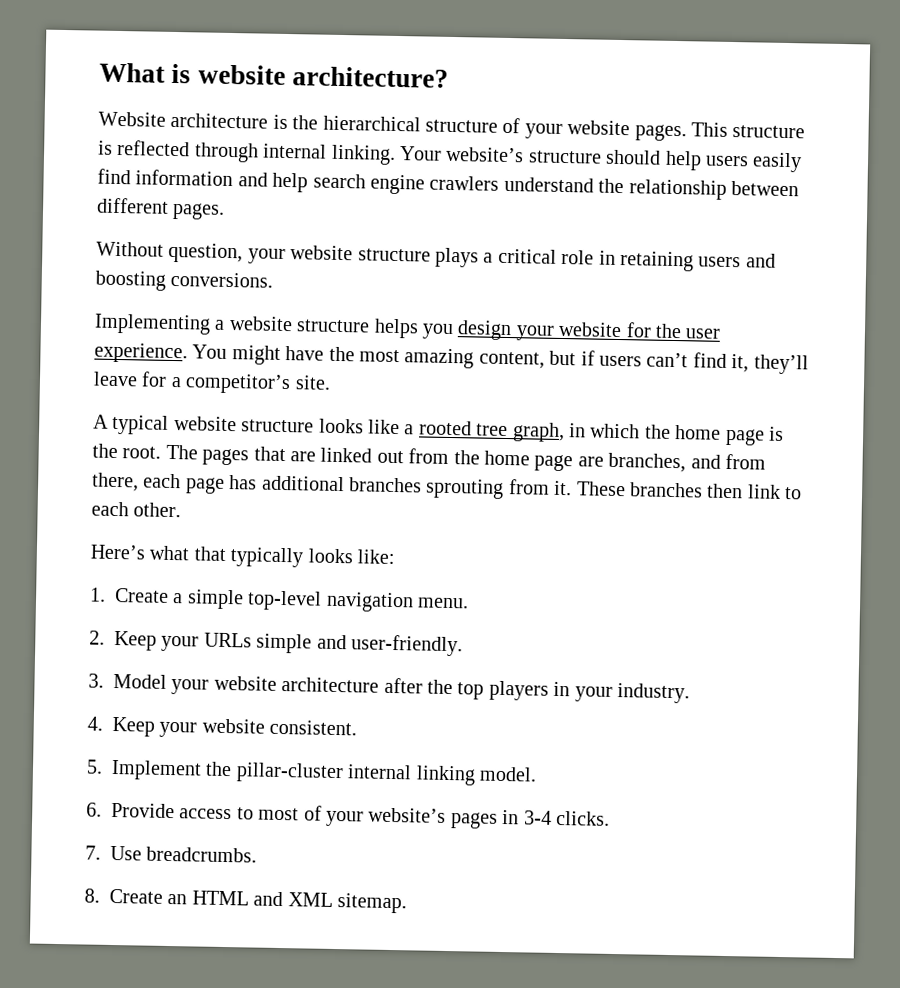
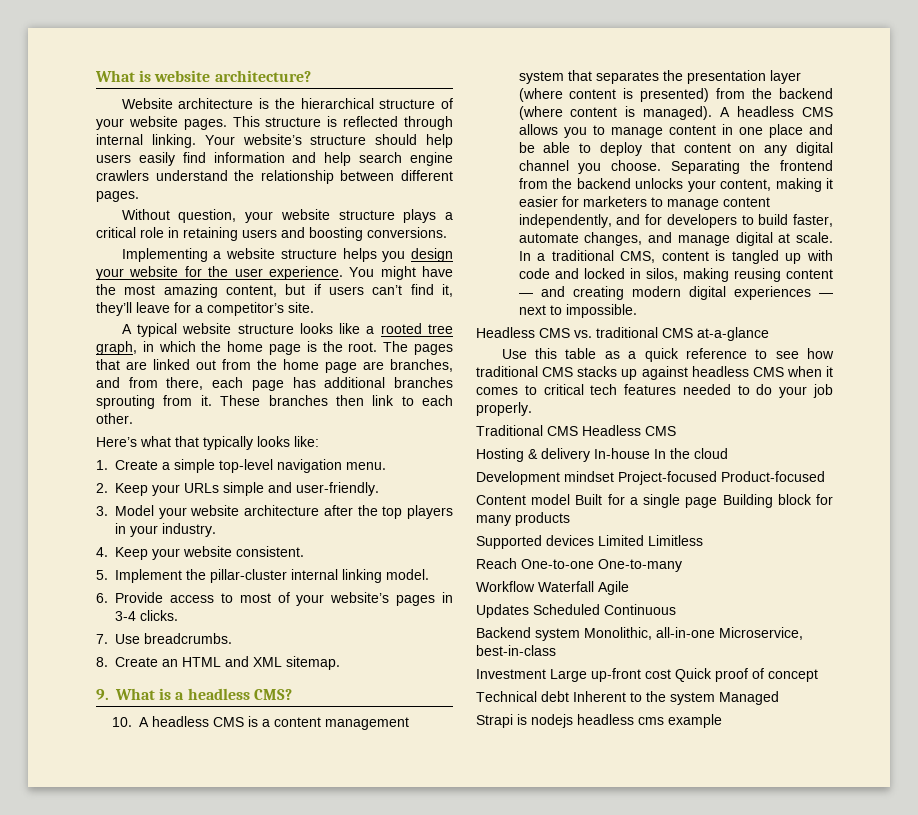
+ 9. What is a headless CMS?
+ 10. A headless CMS is a content management system that separates the presentation layer (where content is presented) from the backend (where content is managed). A headless CMS allows you to manage content in one place and be able to deploy that content on any digital channel you choose. Separating the frontend from the backend unlocks your content, making it easier for marketers to manage content independently, and for developers to build faster, automate changes, and manage digital at scale. In a traditional CMS, content is tangled up with code and locked in silos, making reusing content — and creating modern digital experiences — next to impossible.
+ Headless CMS vs. traditional CMS at-a-glance
+ Use this table as a quick reference to see how traditional CMS stacks up against headless CMS when it comes to critical tech features needed to do your job properly.
+ Traditional CMS Headless CMS
+ Hosting & delivery In-house In the cloud
+ Development mindset Project-focused Product-focused
+ Content model Built for a single page Building block for many products
+ Supported devices Limited Limitless
+ Reach One-to-one One-to-many
+ Workflow Waterfall Agile
+ Updates Scheduled Continuous
+ Backend system Monolithic, all-in-one Microservice, best-in-class
+ Investment Large up-front cost Quick proof of concept
+ Technical debt Inherent to the system Managed
+ Strapi is nodejs headless cms example

